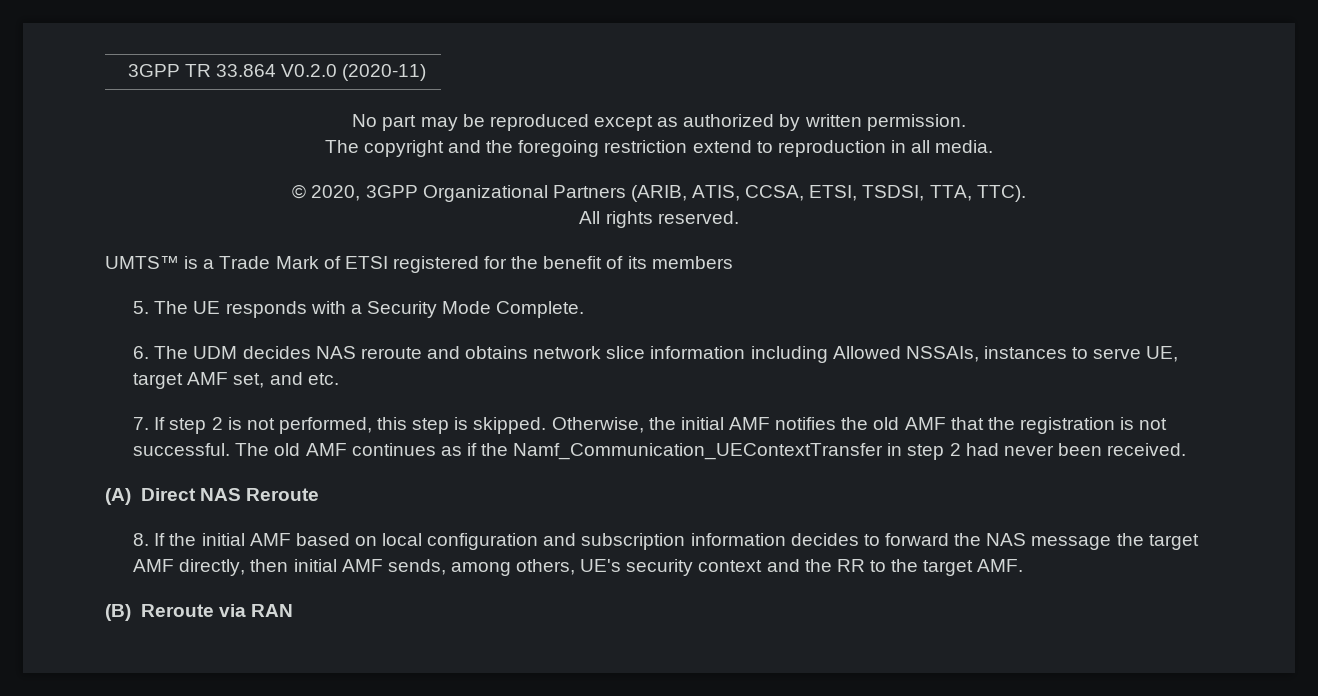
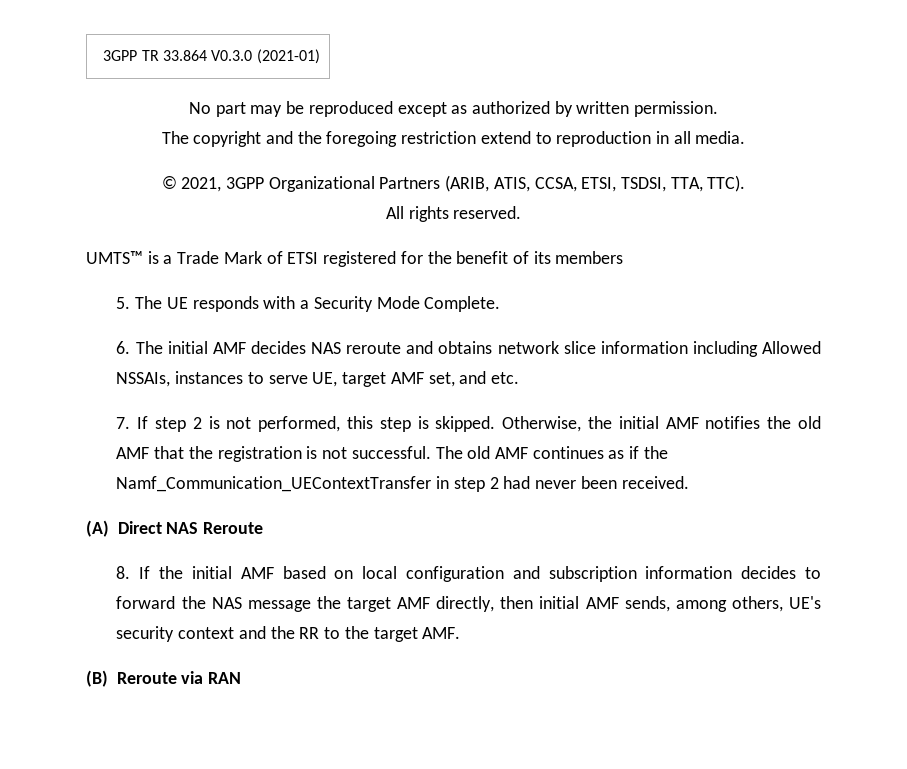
- 3GPP TR 33.864 V0.2.0 (2020-11)
+ 3GPP TR 33.864 V0.3.0 (2021-01)
- © 2020, 3GPP Organizational Partners (ARIB, ATIS, CCSA, ETSI, TSDSI, TTA, TTC).
+ © 2021, 3GPP Organizational Partners (ARIB, ATIS, CCSA, ETSI, TSDSI, TTA, TTC).
- 6. The UDM decides NAS reroute and obtains network slice information including Allowed NSSAIs, instances to serve UE, target AMF set, and etc.
+ 6. The initial AMF decides NAS reroute and obtains network slice information including Allowed NSSAIs, instances to serve UE, target AMF set, and etc.

